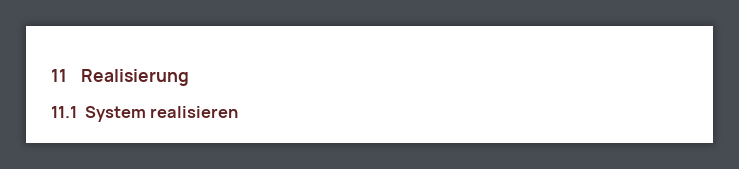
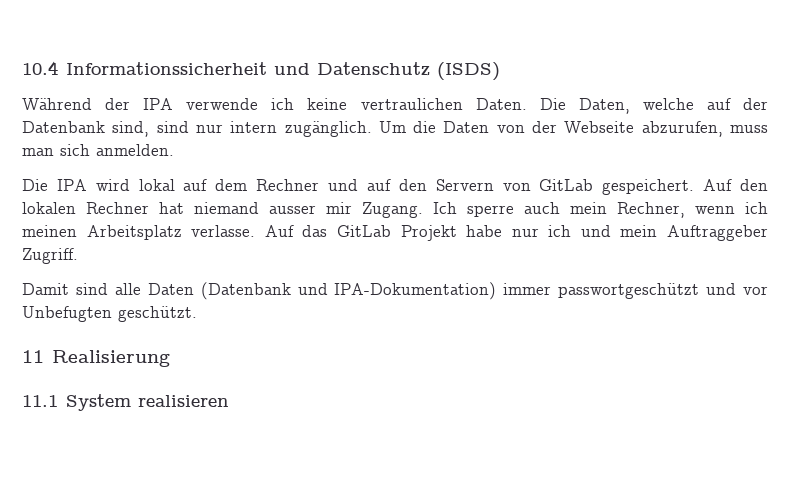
+ 10.4 Informationssicherheit und Datenschutz (ISDS)
+ Während der IPA verwende ich keine vertraulichen Daten. Die Daten, welche auf der Datenbank sind, sind nur intern zugänglich. Um die Daten von der Webseite abzurufen, muss man sich anmelden.
+ Die IPA wird lokal auf dem Rechner und auf den Servern von GitLab gespeichert. Auf den lokalen Rechner hat niemand ausser mir Zugang. Ich sperre auch mein Rechner, wenn ich meinen Arbeitsplatz verlasse. Auf das GitLab Projekt habe nur ich und mein Auftraggeber Zugriff.
+ Damit sind alle Daten (Datenbank und IPA-Dokumentation) immer passwortgeschützt und vor Unbefugten geschützt.

